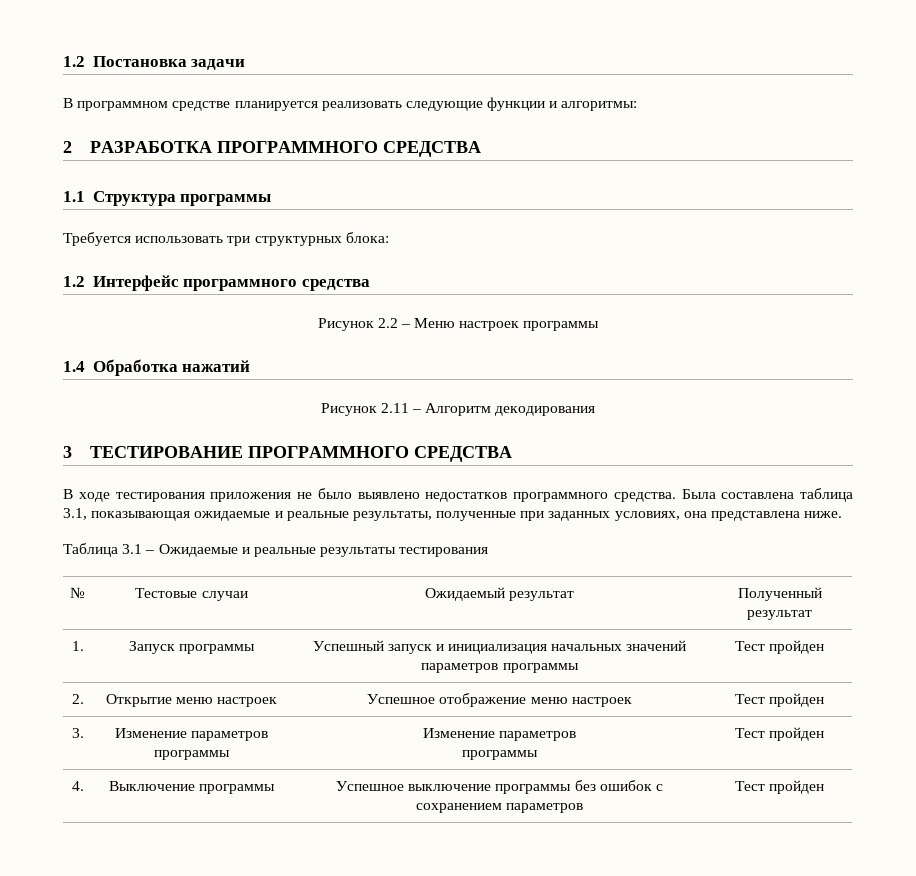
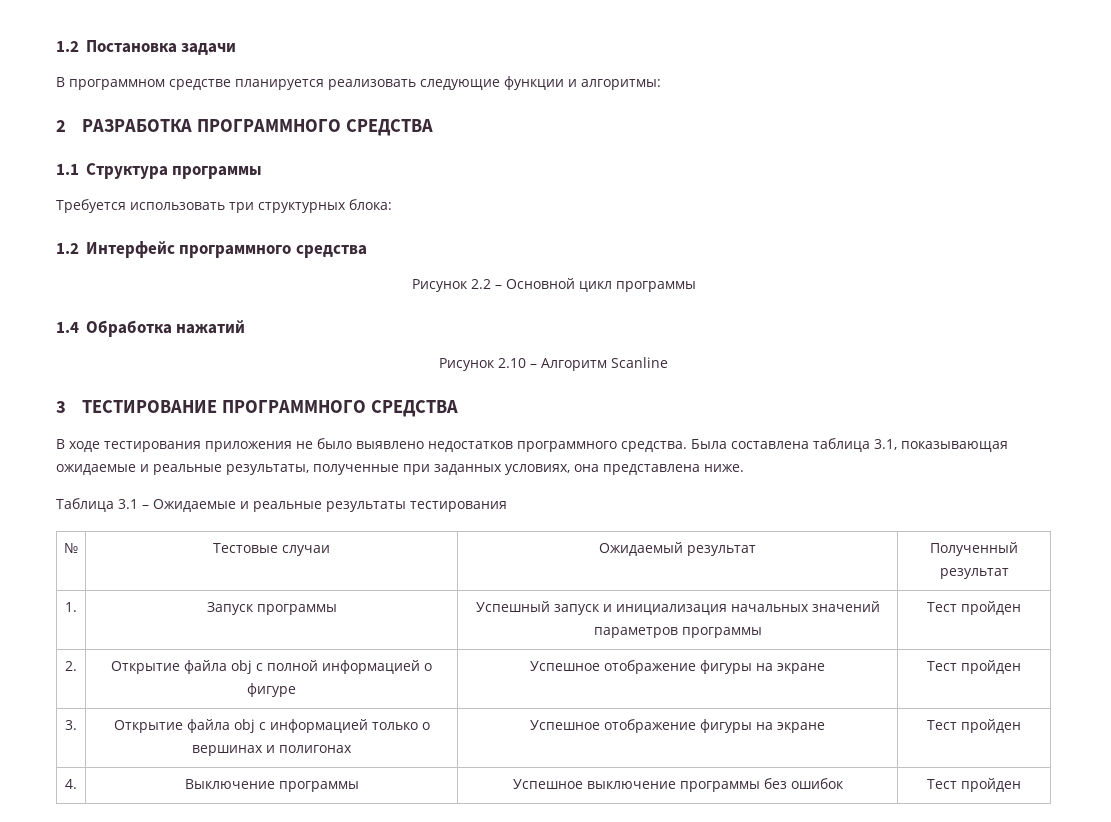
- Рисунок 2.2 – Меню настроек программы
+ Рисунок 2.2 – Основной цикл программы
- Рисунок 2.11 – Алгоритм декодирования
+ Рисунок 2.10 – Алгоритм Scanline
- 2. | Открытие меню настроек | Успешное отображение меню настроек | Тест пройден
+ 2. | Открытие файла obj с полной информацией о фигуре | Успешное отображение фигуры на экране | Тест пройден
- 3. | Изменение параметров программы | Изменение параметров
- программы | Тест пройден
+ 3. | Открытие файла obj с информацией только о вершинах и полигонах | Успешное отображение фигуры на экране | Тест пройден
- 4. | Выключение программы | Успешное выключение программы без ошибок с сохранением параметров | Тест пройден
+ 4. | Выключение программы | Успешное выключение программы без ошибок | Тест пройден

